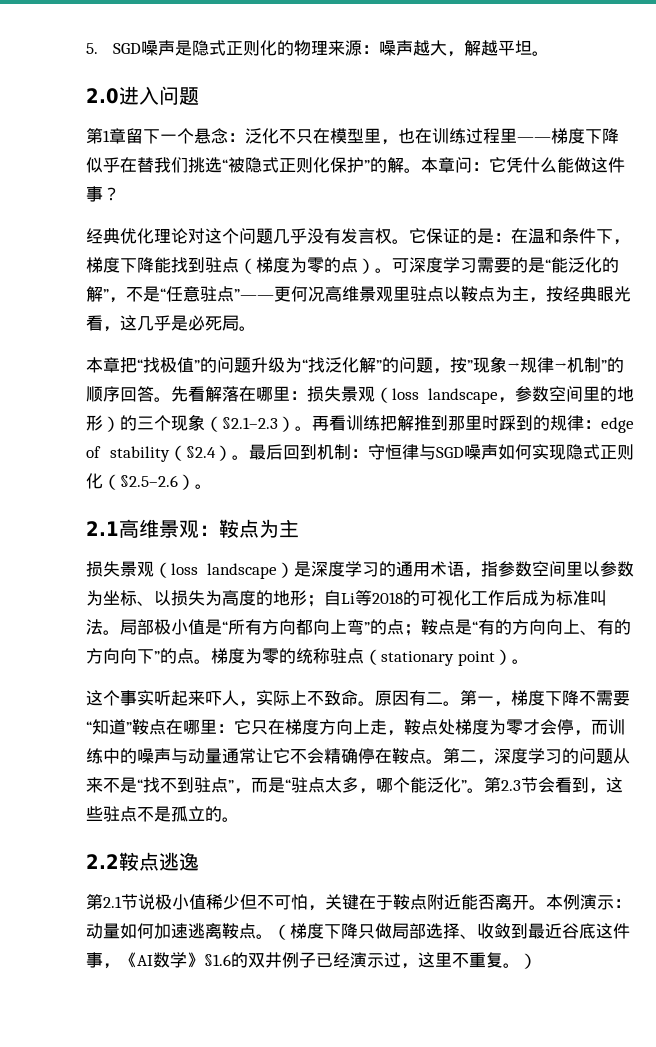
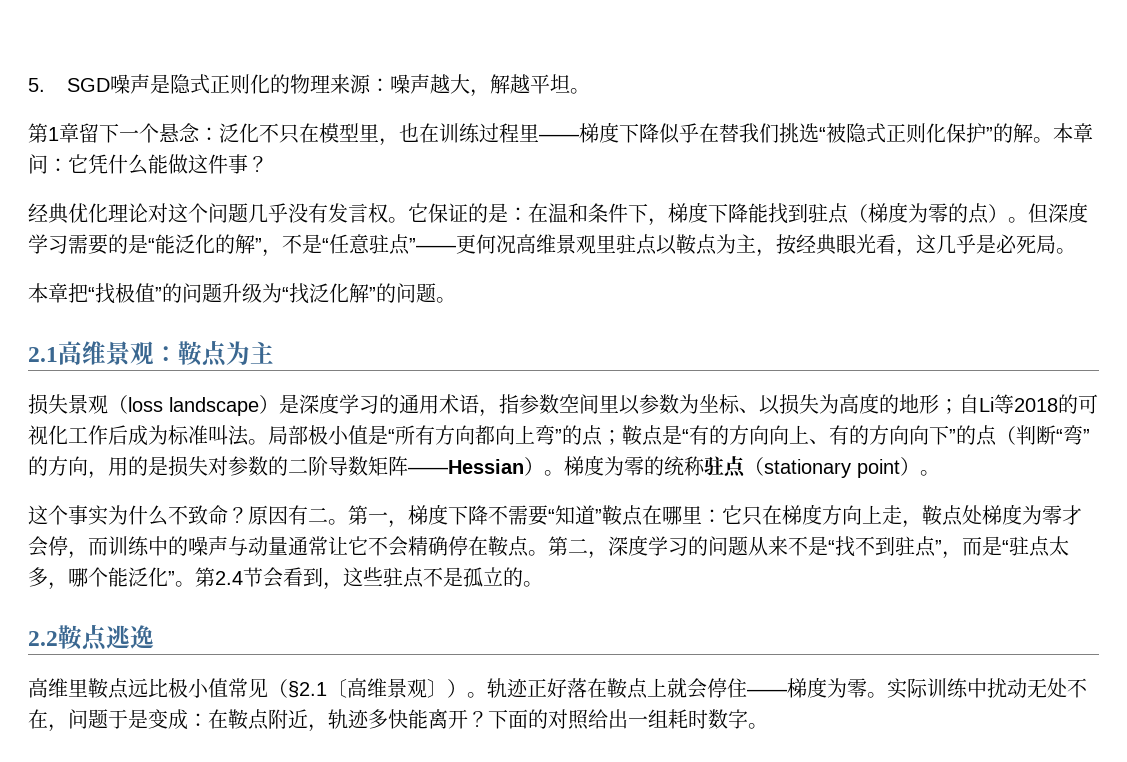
- 2.0进入问题
- 可深度学习需要的是“能泛化的解”，不是“任意驻点”——更何况高维景观里驻点以鞍点为主，按经典眼光看，这几乎是必死局。
+ 但深度学习需要的是“能泛化的解”，不是“任意驻点”——更何况高维景观里驻点以鞍点为主，按经典眼光看，这几乎是必死局。
- 本章把“找极值”的问题升级为“找泛化解”的问题，按”现象→规律→机制”的顺序回答。先看解落在哪里：损失景观（loss landscape，参数空间里的地形）的三个现象（§2.1–2.3）。再看训练把解推到那里时踩到的规律：edge of stability（§2.4）。最后回到机制：守恒律与SGD噪声如何实现隐式正则化（§2.5–2.6）。
+ 本章把“找极值”的问题升级为“找泛化解”的问题。
- 局部极小值是“所有方向都向上弯”的点；鞍点是“有的方向向上、有的方向向下”的点。
+ 局部极小值是“所有方向都向上弯”的点；鞍点是“有的方向向上、有的方向向下”的点（判断“弯”的方向，用的是损失对参数的二阶导数矩阵——Hessian）。
- 这个事实听起来吓人，实际上不致命。
+ 这个事实为什么不致命？
- 第2.3节会看到，这些驻点不是孤立的。
+ 第2.4节会看到，这些驻点不是孤立的。
- 第2.1节说极小值稀少但不可怕，关键在于鞍点附近能否离开。本例演示：动量如何加速逃离鞍点。（梯度下降只做局部选择、收敛到最近谷底这件事，《AI数学》§1.6的双井例子已经演示过，这里不重复。）
+ 高维里鞍点远比极小值常见（§2.1〔高维景观〕）。轨迹正好落在鞍点上就会停住——梯度为零。实际训练中扰动无处不在，问题于是变成：在鞍点附近，轨迹多快能离开？下面的对照给出一组耗时数字。

